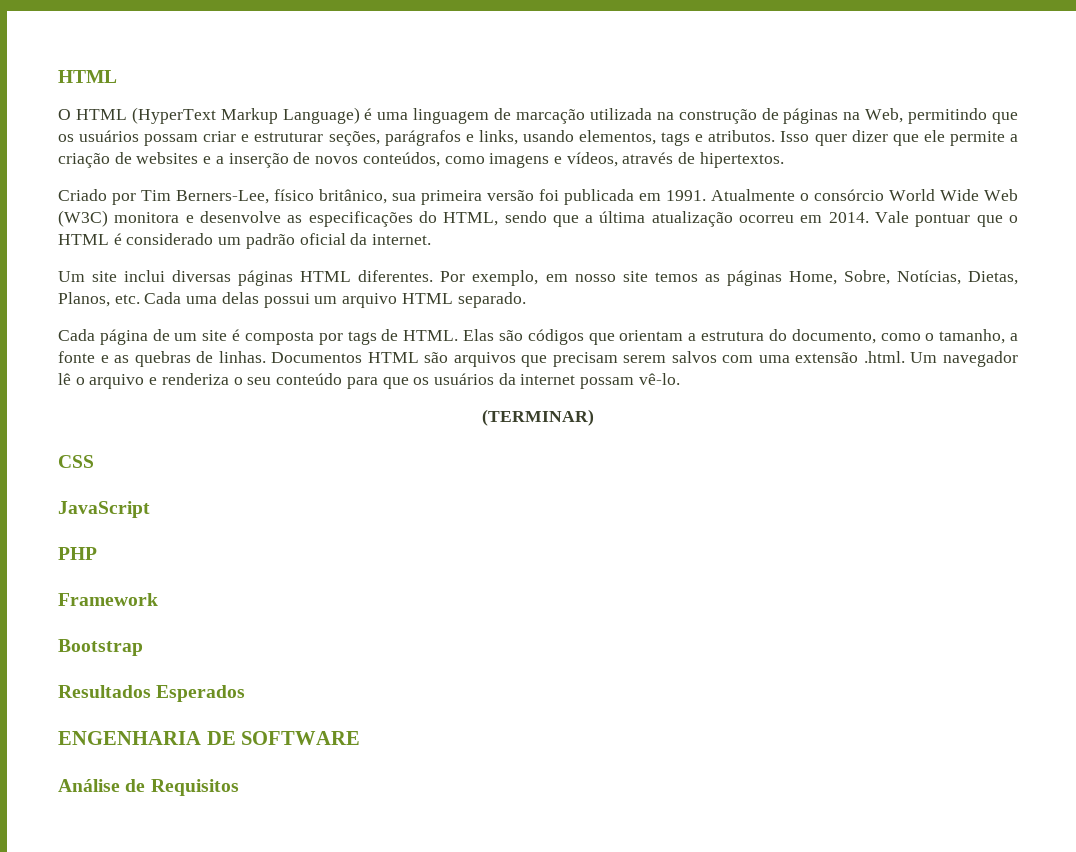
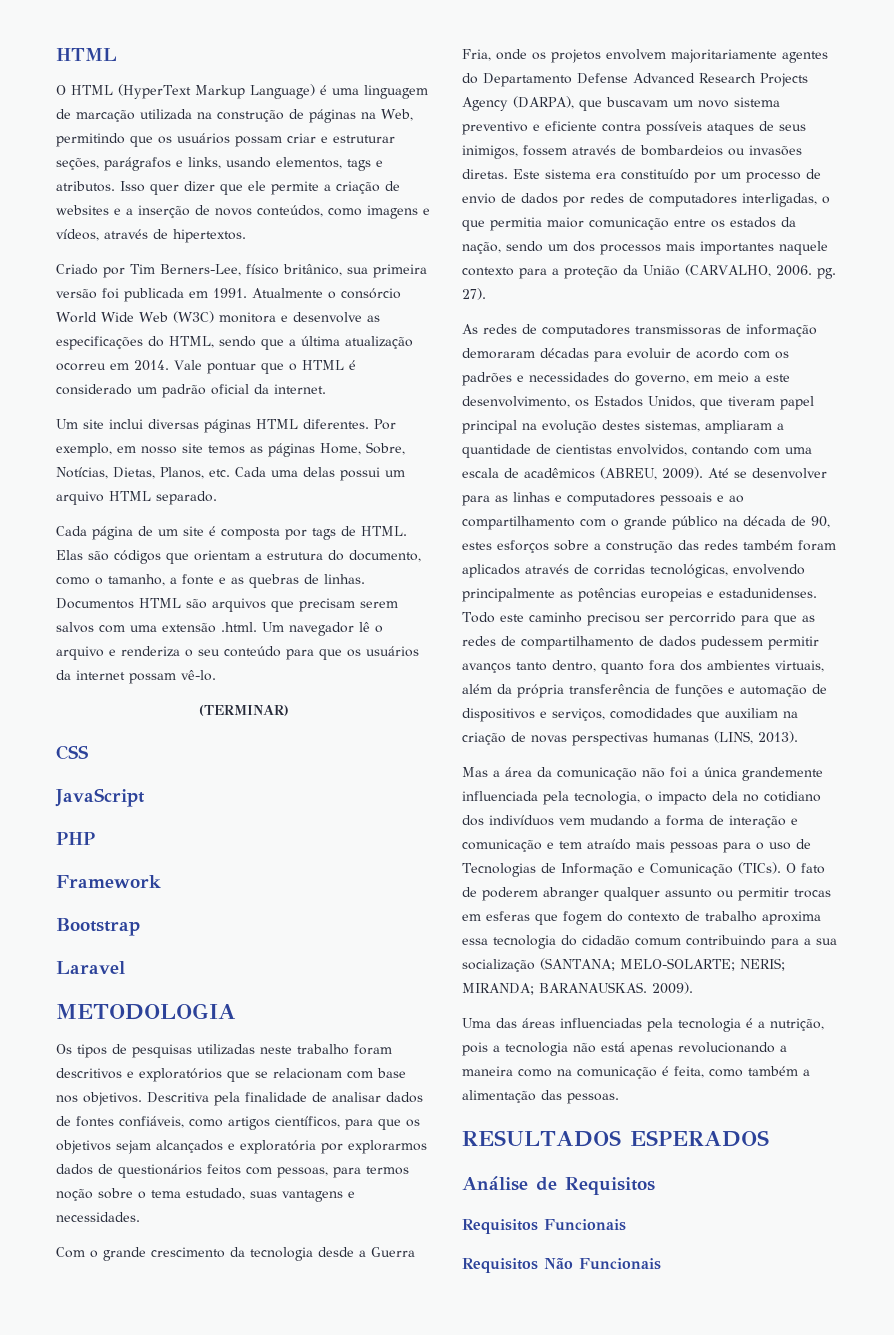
- Resultados Esperados
- ENGENHARIA DE SOFTWARE
+ Laravel
+ METODOLOGIA
+ Os tipos de pesquisas utilizadas neste trabalho foram descritivos e exploratórios que se relacionam com base nos objetivos. Descritiva pela finalidade de analisar dados de fontes confiáveis, como artigos científicos, para que os objetivos sejam alcançados e exploratória por explorarmos dados de questionários feitos com pessoas, para termos noção sobre o tema estudado, suas vantagens e necessidades.
+ Com o grande crescimento da tecnologia desde a Guerra Fria, onde os projetos envolvem majoritariamente agentes do Departamento Defense Advanced Research Projects Agency (DARPA), que buscavam um novo sistema preventivo e eficiente contra possíveis ataques de seus inimigos, fossem através de bombardeios ou invasões diretas. Este sistema era constituído por um processo de envio de dados por redes de computadores interligadas, o que permitia maior comunicação entre os estados da nação, sendo um dos processos mais importantes naquele contexto para a proteção da União (CARVALHO, 2006. pg. 27).
+ As redes de computadores transmissoras de informação demoraram décadas para evoluir de acordo com os padrões e necessidades do governo, em meio a este desenvolvimento, os Estados Unidos, que tiveram papel principal na evolução destes sistemas, ampliaram a quantidade de cientistas envolvidos, contando com uma escala de acadêmicos (ABREU, 2009). Até se desenvolver para as linhas e computadores pessoais e ao compartilhamento com o grande público na década de 90, estes esforços sobre a construção das redes também foram aplicados através de corridas tecnológicas, envolvendo principalmente as potências europeias e estadunidenses. Todo este caminho precisou ser percorrido para que as redes de compartilhamento de dados pudessem permitir avanços tanto dentro, quanto fora dos ambientes virtuais, além da própria transferência de funções e automação de dispositivos e serviços, comodidades que auxiliam na criação de novas perspectivas humanas (LINS, 2013).
+ Mas a área da comunicação não foi a única grandemente influenciada pela tecnologia, o impacto dela no cotidiano dos indivíduos vem mudando a forma de interação e comunicação e tem atraído mais pessoas para o uso de Tecnologias de Informação e Comunicação (TICs). O fato de poderem abranger qualquer assunto ou permitir trocas em esferas que fogem do contexto de trabalho aproxima essa tecnologia do cidadão comum contribuindo para a sua socialização (SANTANA; MELO-SOLARTE; NERIS; MIRANDA; BARANAUSKAS. 2009).
+ Uma das áreas influenciadas pela tecnologia é a nutrição, pois a tecnologia não está apenas revolucionando a maneira como na comunicação é feita, como também a alimentação das pessoas.
+ RESULTADOS ESPERADOS
  Análise de Requisitos
+ Requisitos Funcionais
+ Requisitos Não Funcionais

